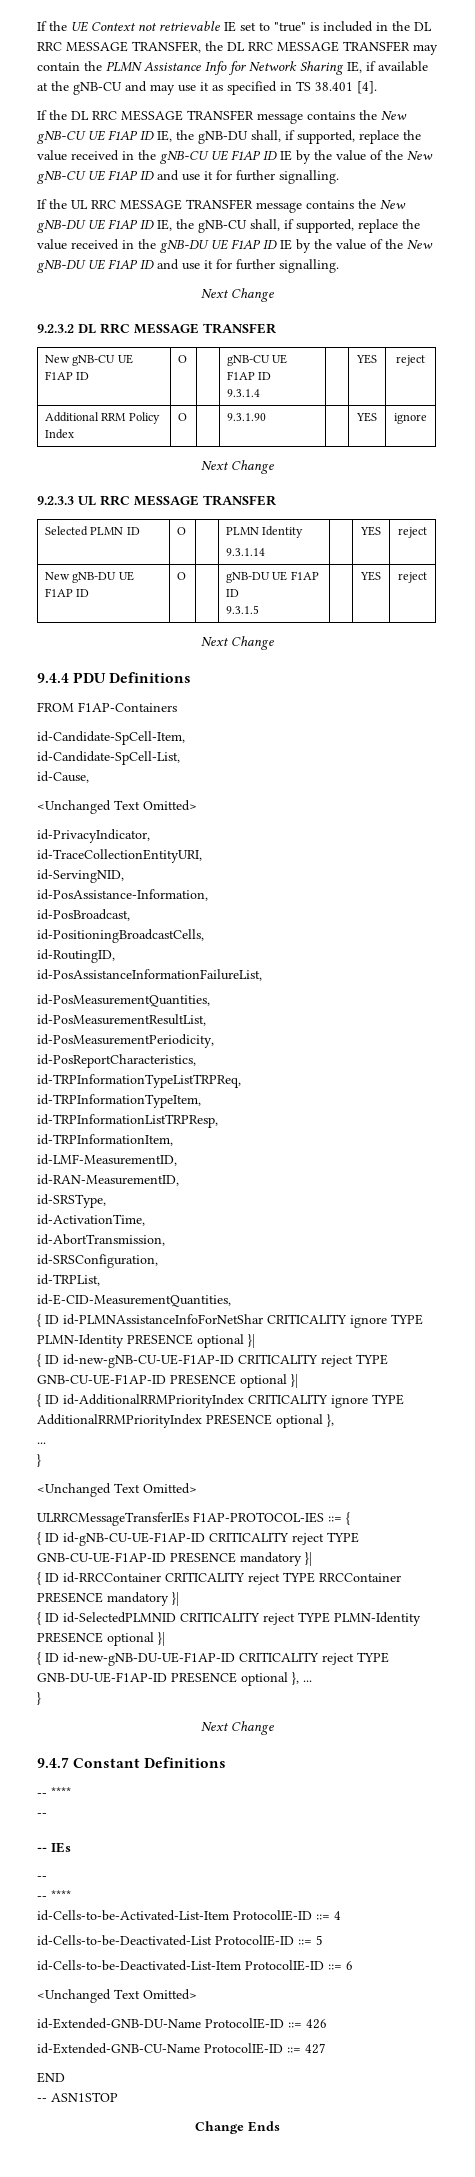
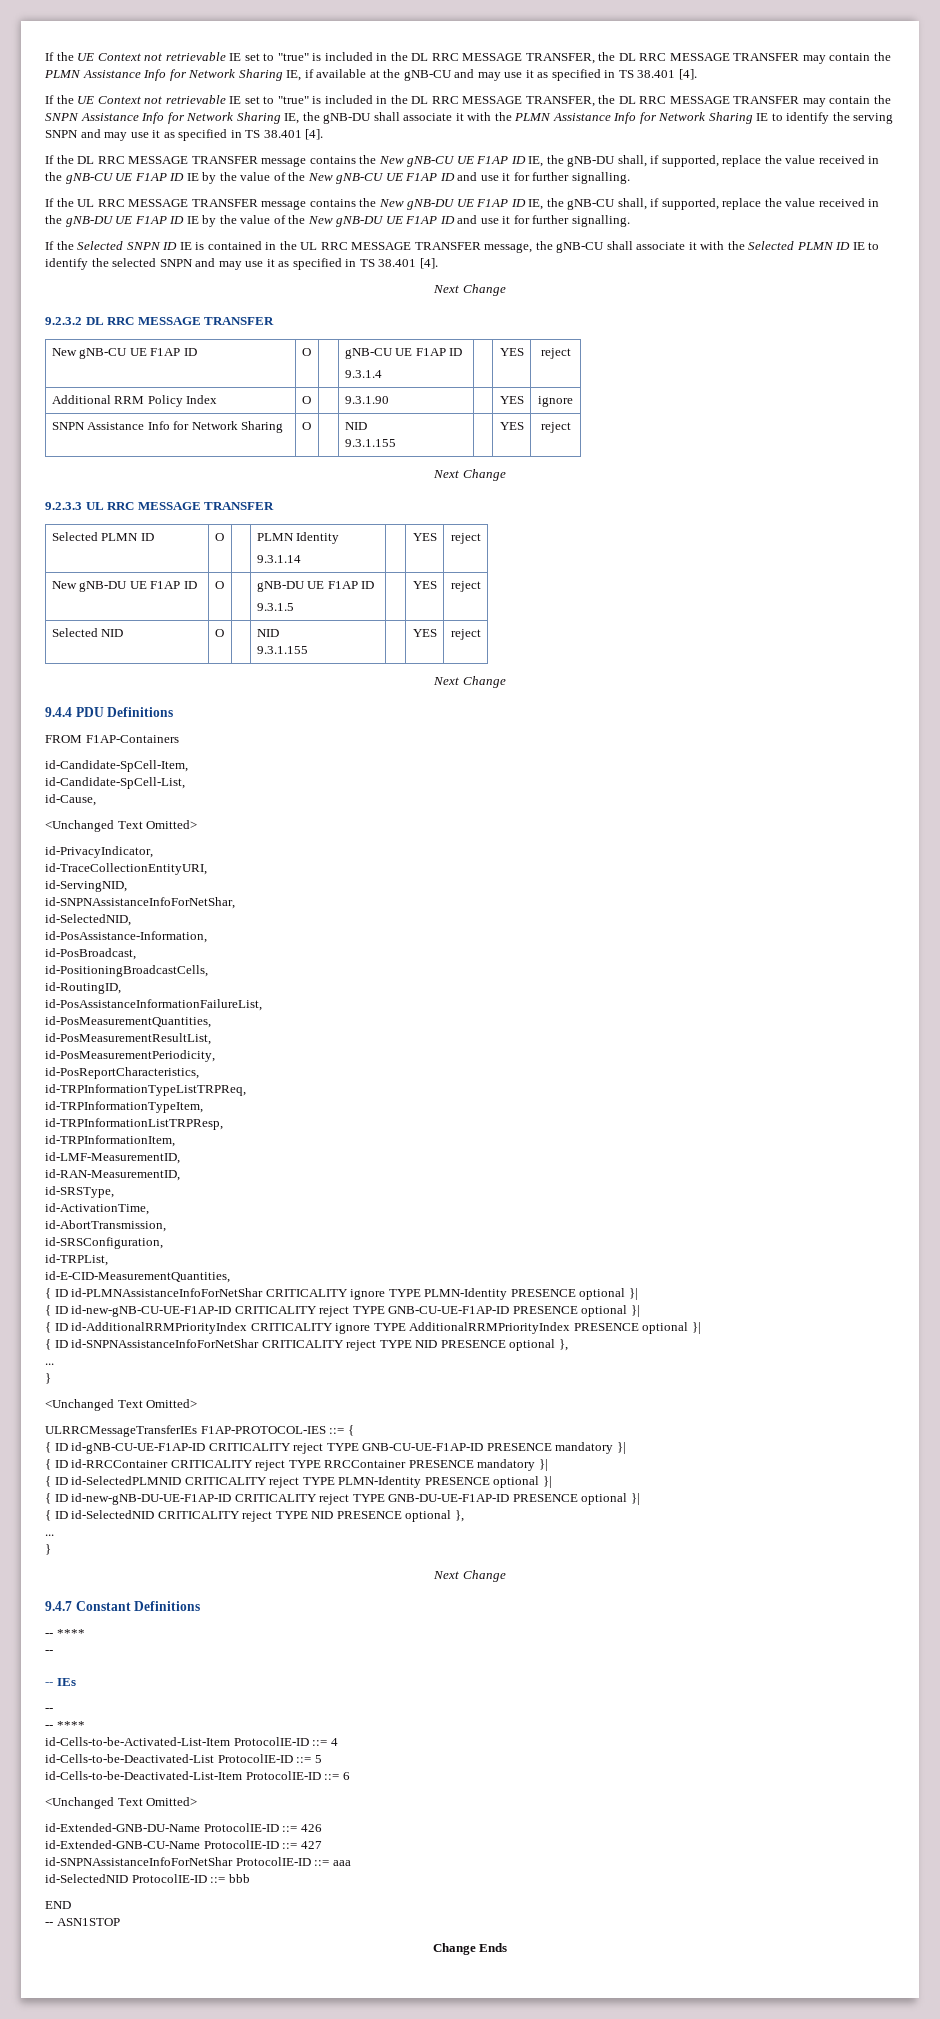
+ If the UE Context not retrievable IE set to "true" is included in the DL RRC MESSAGE TRANSFER, the DL RRC MESSAGE TRANSFER may contain the SNPN Assistance Info for Network Sharing IE, the gNB-DU shall associate it with the PLMN Assistance Info for Network Sharing IE to identify the serving SNPN and may use it as specified in TS 38.401 [4].
+ If the Selected SNPN ID IE is contained in the UL RRC MESSAGE TRANSFER message, the gNB-CU shall associate it with the Selected PLMN ID IE to identify the selected SNPN and may use it as specified in TS 38.401 [4].
+ SNPN Assistance Info for Network Sharing | O | | NID
+ 9.3.1.155 | | YES | reject
+ Selected NID | O | | NID
+ 9.3.1.155 | | YES | reject
+ id-SNPNAssistanceInfoForNetShar,
+ id-SelectedNID,
- { ID id-AdditionalRRMPriorityIndex CRITICALITY ignore TYPE AdditionalRRMPriorityIndex PRESENCE optional },
+ { ID id-AdditionalRRMPriorityIndex CRITICALITY ignore TYPE AdditionalRRMPriorityIndex PRESENCE optional }|
+ { ID id-SNPNAssistanceInfoForNetShar CRITICALITY reject TYPE NID PRESENCE optional },
- { ID id-new-gNB-DU-UE-F1AP-ID CRITICALITY reject TYPE GNB-DU-UE-F1AP-ID PRESENCE optional }, ...
+ { ID id-new-gNB-DU-UE-F1AP-ID CRITICALITY reject TYPE GNB-DU-UE-F1AP-ID PRESENCE optional }|
+ { ID id-SelectedNID CRITICALITY reject TYPE NID PRESENCE optional },
+ ...
+ id-SNPNAssistanceInfoForNetShar ProtocolIE-ID ::= aaa
+ id-SelectedNID ProtocolIE-ID ::= bbb

